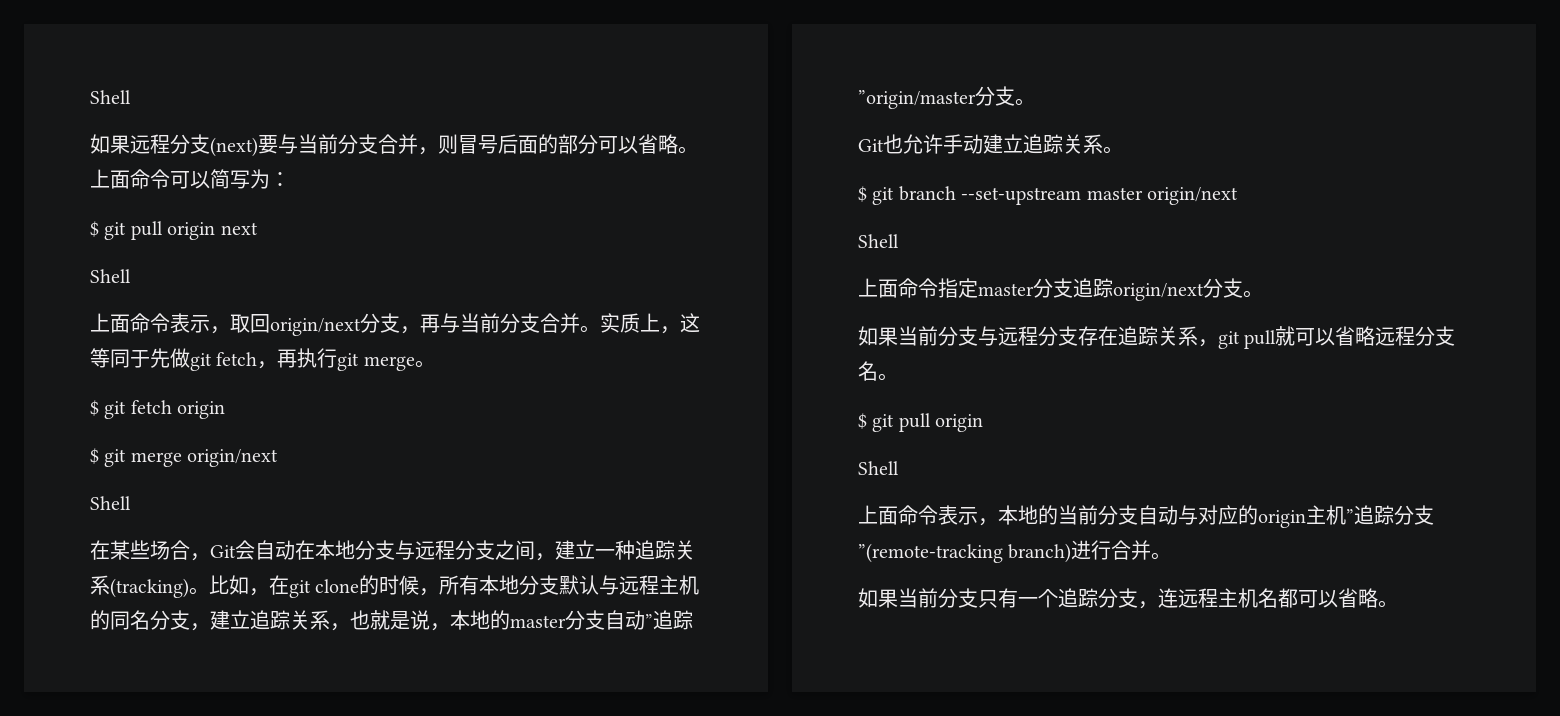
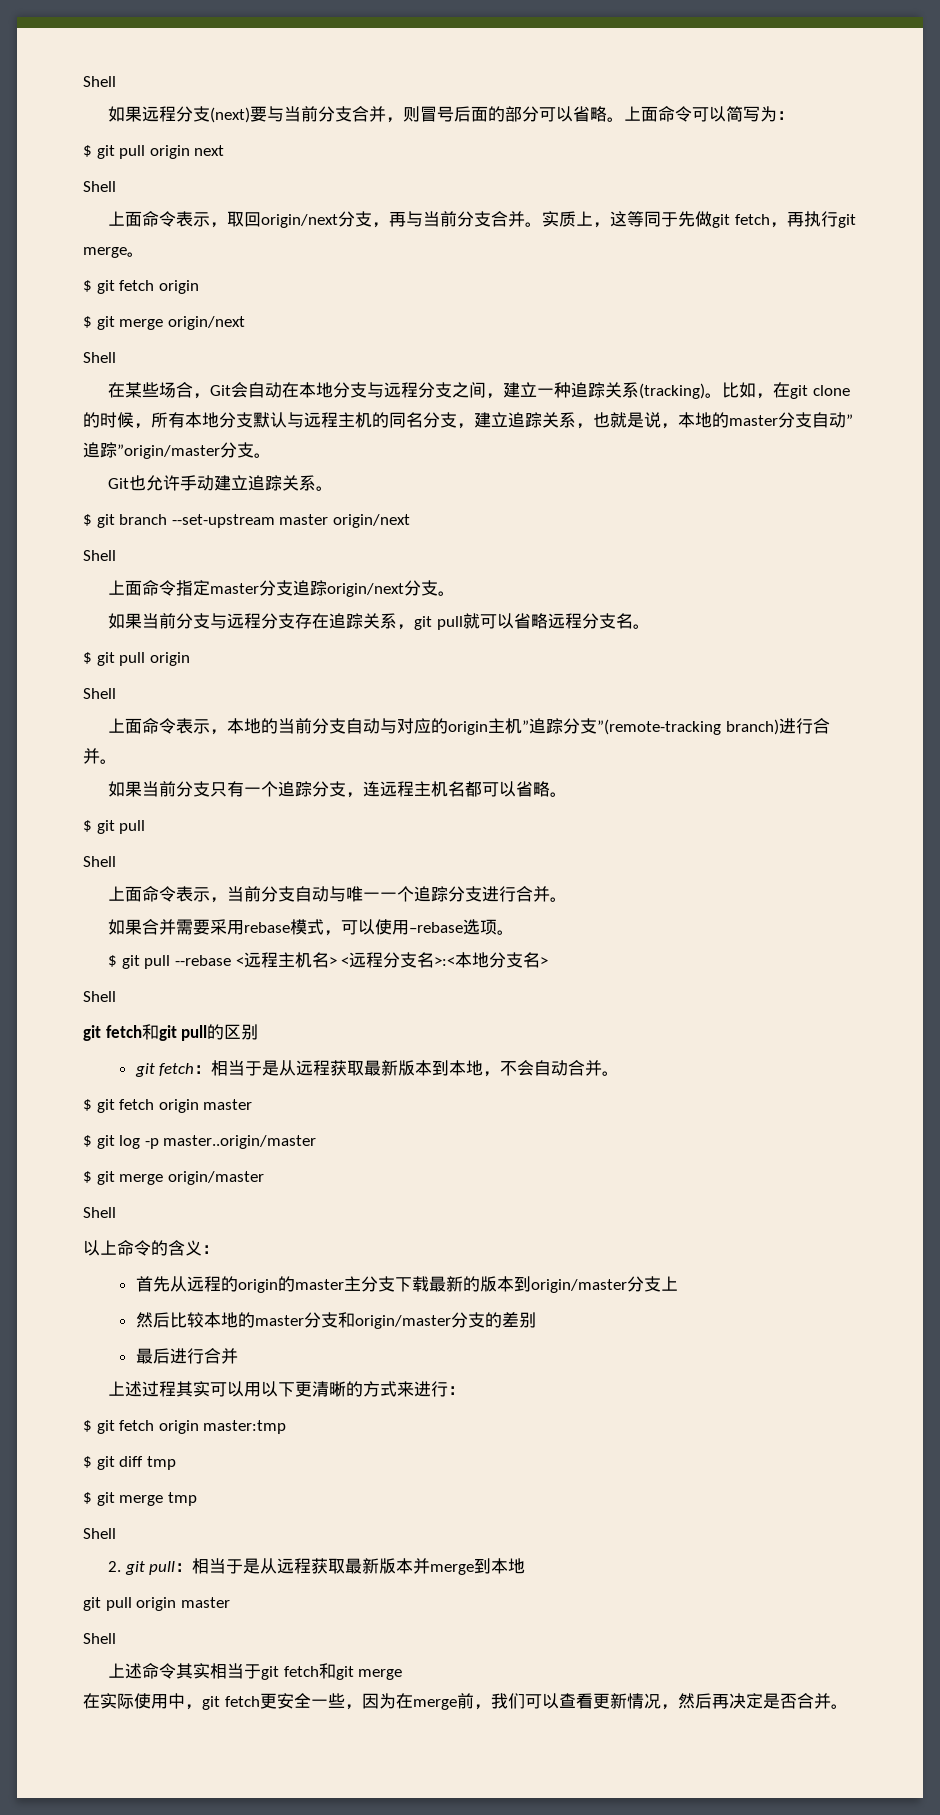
  如果当前分支只有一个追踪分支，连远程主机名都可以省略。
+ $ git pull
+ Shell
+ 上面命令表示，当前分支自动与唯一一个追踪分支进行合并。
+ 如果合并需要采用rebase模式，可以使用–rebase选项。
+ $ git pull --rebase <远程主机名> <远程分支名>:<本地分支名>
+ Shell
+ git fetch和git pull的区别
+ git fetch：相当于是从远程获取最新版本到本地，不会自动合并。
+ $ git fetch origin master
+ $ git log -p master..origin/master
+ $ git merge origin/master
+ Shell
+ 以上命令的含义：
+ 首先从远程的origin的master主分支下载最新的版本到origin/master分支上
+ 然后比较本地的master分支和origin/master分支的差别
+ 最后进行合并
+ 上述过程其实可以用以下更清晰的方式来进行：
+ $ git fetch origin master:tmp
+ $ git diff tmp
+ $ git merge tmp
+ Shell
+ 2. git pull：相当于是从远程获取最新版本并merge到本地
+ git pull origin master
+ Shell
+ 上述命令其实相当于git fetch和git merge
+ 在实际使用中，git fetch更安全一些，因为在merge前，我们可以查看更新情况，然后再决定是否合并。

